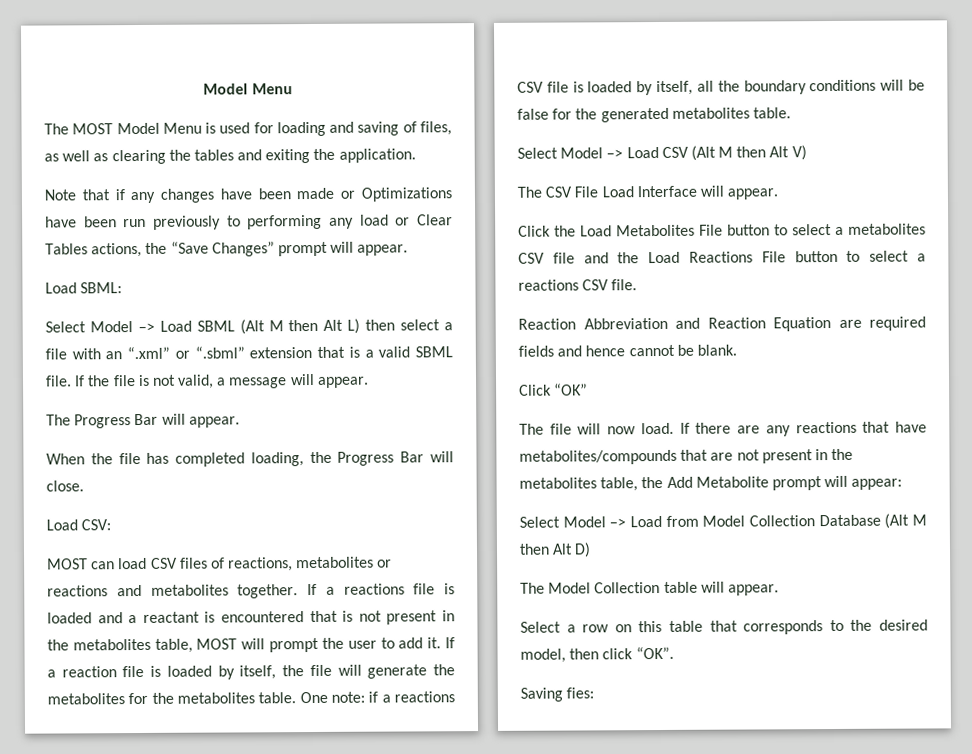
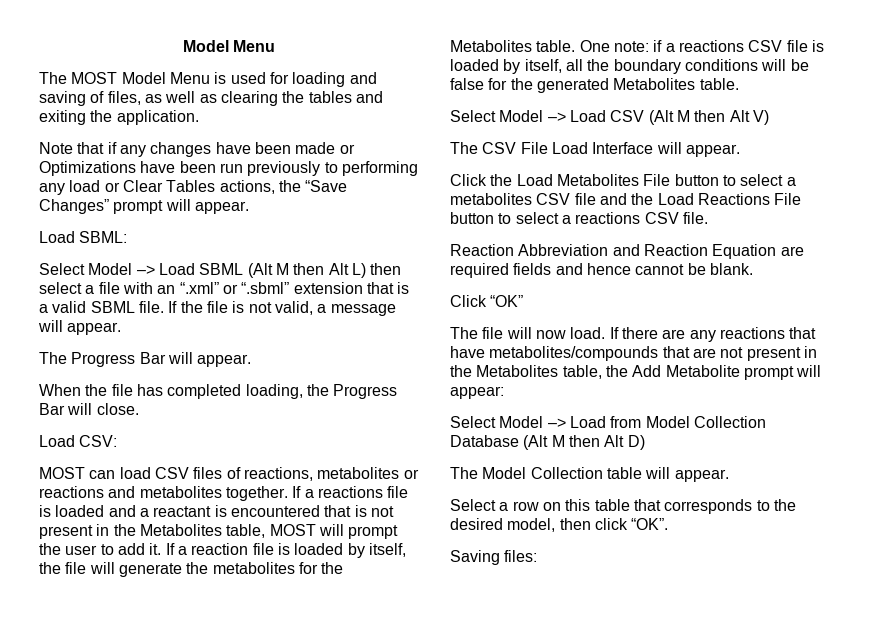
- If a reactions file is loaded and a reactant is encountered that is not present in the metabolites table, MOST will prompt the user to add it.
+ If a reactions file is loaded and a reactant is encountered that is not present in the Metabolites table, MOST will prompt the user to add it.
- If a reaction file is loaded by itself, the file will generate the metabolites for the metabolites table.
+ If a reaction file is loaded by itself, the file will generate the metabolites for the Metabolites table.
- One note: if a reactions CSV file is loaded by itself, all the boundary conditions will be false for the generated metabolites table.
+ One note: if a reactions CSV file is loaded by itself, all the boundary conditions will be false for the generated Metabolites table.
- If there are any reactions that have metabolites/compounds that are not present in the metabolites table, the Add Metabolite prompt will appear:
+ If there are any reactions that have metabolites/compounds that are not present in the Metabolites table, the Add Metabolite prompt will appear:
- Saving fies:
+ Saving files:

